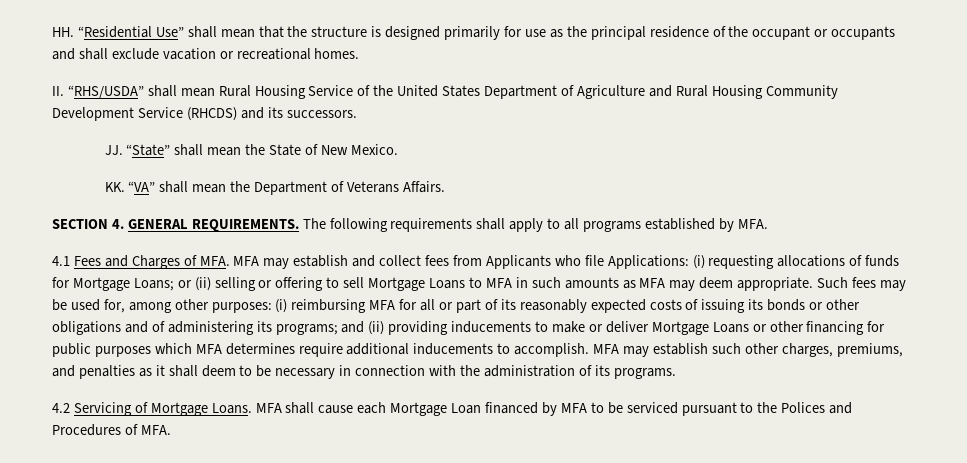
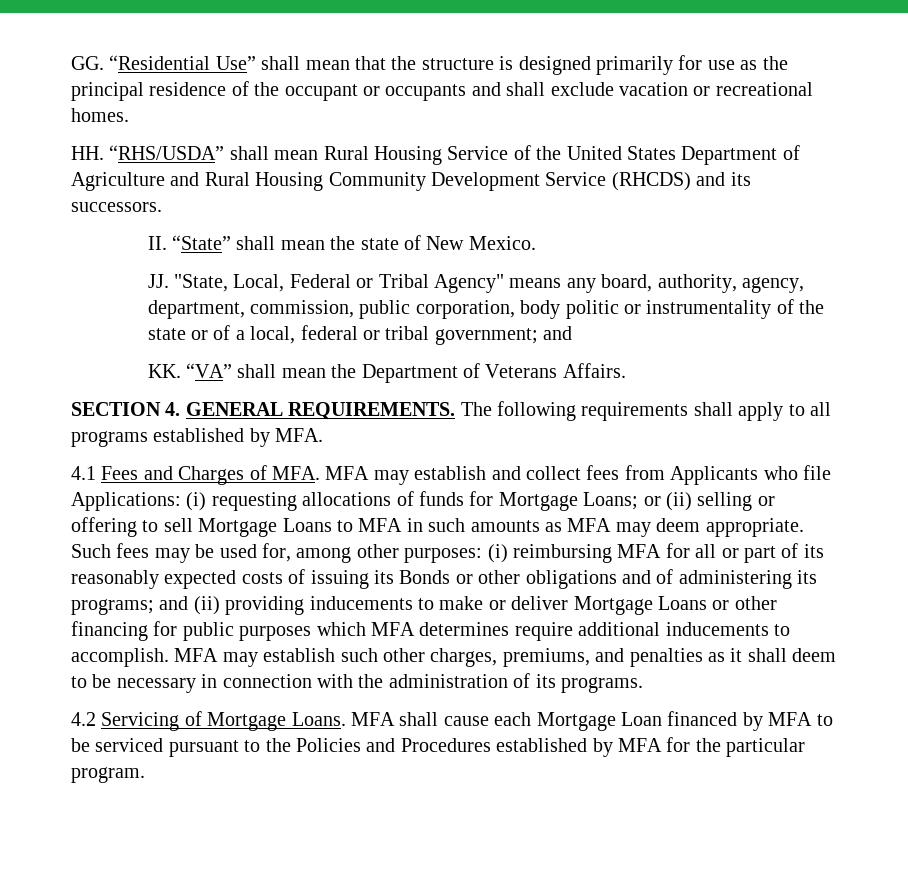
- HH. “Residential Use” shall mean that the structure is designed primarily for use as the principal residence of the occupant or occupants and shall exclude vacation or recreational homes.
+ GG. “Residential Use” shall mean that the structure is designed primarily for use as the principal residence of the occupant or occupants and shall exclude vacation or recreational homes.
- II. “RHS/USDA” shall mean Rural Housing Service of the United States Department of Agriculture and Rural Housing Community Development Service (RHCDS) and its successors.
+ HH. “RHS/USDA” shall mean Rural Housing Service of the United States Department of Agriculture and Rural Housing Community Development Service (RHCDS) and its successors.
- JJ. “State” shall mean the State of New Mexico.
+ II. “State” shall mean the state of New Mexico.
+ JJ. "State, Local, Federal or Tribal Agency" means any board, authority, agency, department, commission, public corporation, body politic or instrumentality of the state or of a local, federal or tribal government; and
- Such fees may be used for, among other purposes: (i) reimbursing MFA for all or part of its reasonably expected costs of issuing its bonds or other obligations and of administering its programs; and (ii) providing inducements to make or deliver Mortgage Loans or other financing for public purposes which MFA determines require additional inducements to accomplish.
+ Such fees may be used for, among other purposes: (i) reimbursing MFA for all or part of its reasonably expected costs of issuing its Bonds or other obligations and of administering its programs; and (ii) providing inducements to make or deliver Mortgage Loans or other financing for public purposes which MFA determines require additional inducements to accomplish.
- MFA shall cause each Mortgage Loan financed by MFA to be serviced pursuant to the Polices and Procedures of MFA.
+ MFA shall cause each Mortgage Loan financed by MFA to be serviced pursuant to the Policies and Procedures established by MFA for the particular program.

